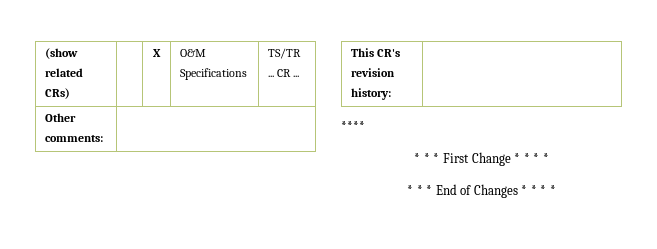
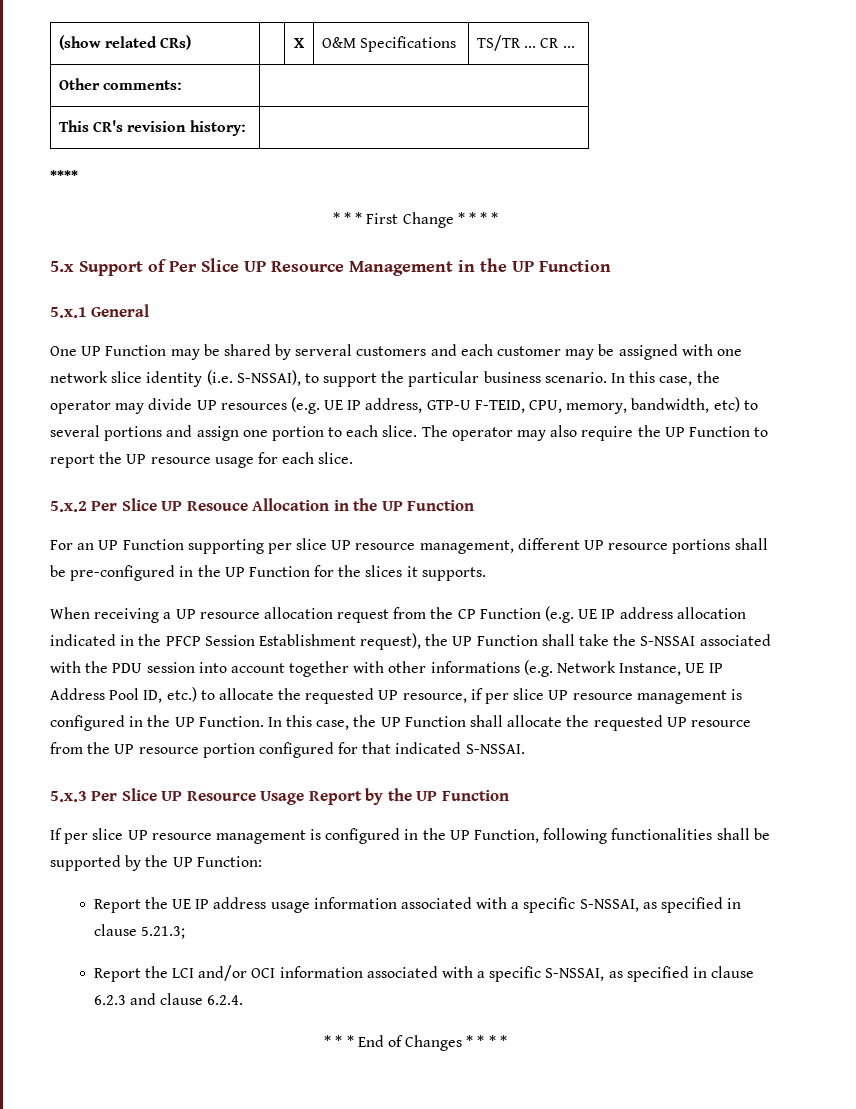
+ 5.x Support of Per Slice UP Resource Management in the UP Function
+ 5.x.1 General
+ One UP Function may be shared by serveral customers and each customer may be assigned with one network slice identity (i.e. S-NSSAI), to support the particular business scenario. In this case, the operator may divide UP resources (e.g. UE IP address, GTP-U F-TEID, CPU, memory, bandwidth, etc) to several portions and assign one portion to each slice. The operator may also require the UP Function to report the UP resource usage for each slice.
+ 5.x.2 Per Slice UP Resouce Allocation in the UP Function
+ For an UP Function supporting per slice UP resource management, different UP resource portions shall be pre-configured in the UP Function for the slices it supports.
+ When receiving a UP resource allocation request from the CP Function (e.g. UE IP address allocation indicated in the PFCP Session Establishment request), the UP Function shall take the S-NSSAI associated with the PDU session into account together with other informations (e.g. Network Instance, UE IP Address Pool ID, etc.) to allocate the requested UP resource, if per slice UP resource management is configured in the UP Function. In this case, the UP Function shall allocate the requested UP resource from the UP resource portion configured for that indicated S-NSSAI.
+ 5.x.3 Per Slice UP Resource Usage Report by the UP Function
+ If per slice UP resource management is configured in the UP Function, following functionalities shall be supported by the UP Function:
+ Report the UE IP address usage information associated with a specific S-NSSAI, as specified in clause 5.21.3;
+ Report the LCI and/or OCI information associated with a specific S-NSSAI, as specified in clause 6.2.3 and clause 6.2.4.

